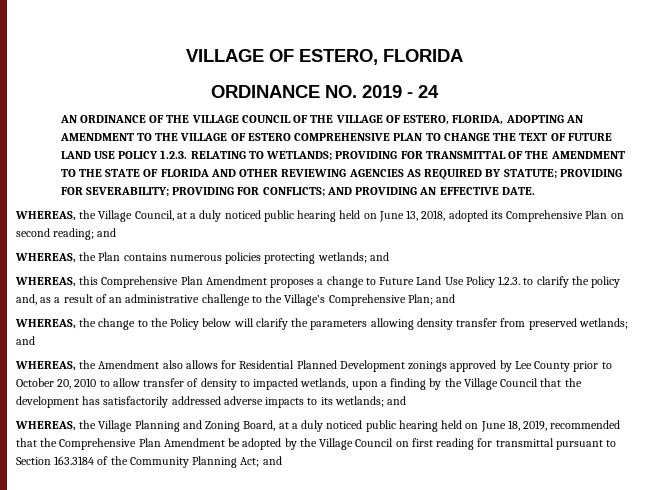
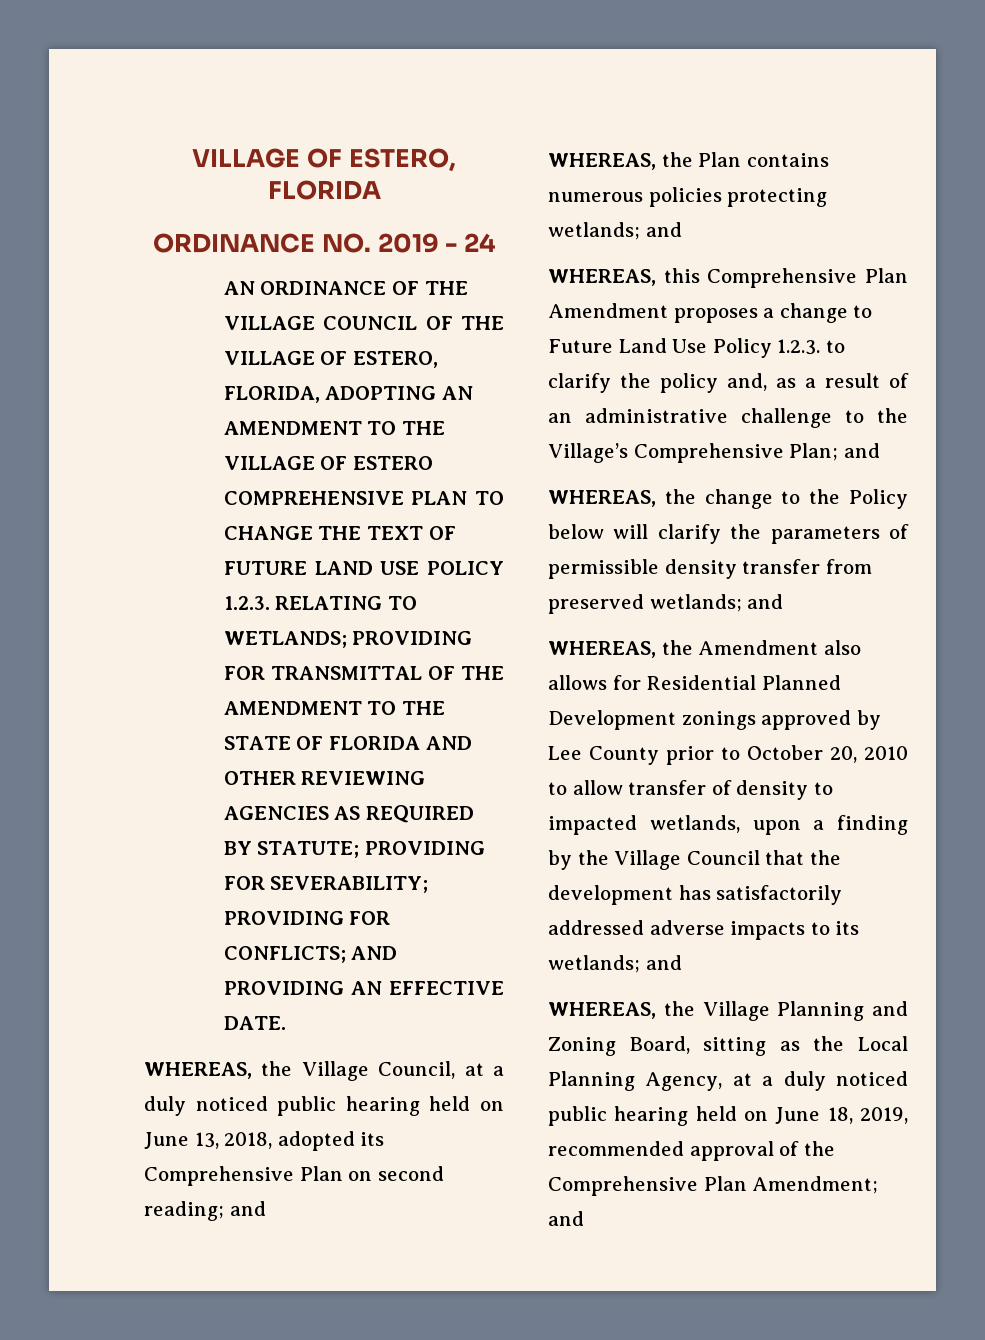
- WHEREAS, the change to the Policy below will clarify the parameters allowing density transfer from preserved wetlands; and
+ WHEREAS, the change to the Policy below will clarify the parameters of permissible density transfer from preserved wetlands; and
- WHEREAS, the Village Planning and Zoning Board, at a duly noticed public hearing held on June 18, 2019, recommended that the Comprehensive Plan Amendment be adopted by the Village Council on first reading for transmittal pursuant to Section 163.3184 of the Community Planning Act; and
+ WHEREAS, the Village Planning and Zoning Board, sitting as the Local Planning Agency, at a duly noticed public hearing held on June 18, 2019, recommended approval of the Comprehensive Plan Amendment; and

